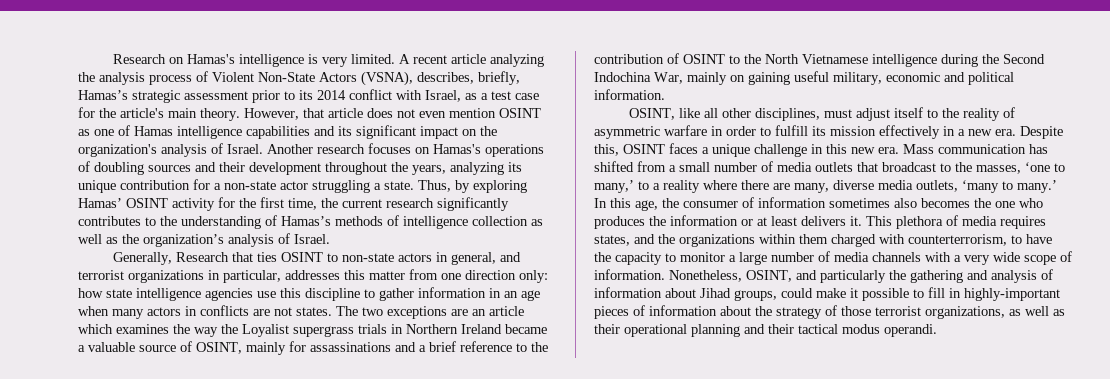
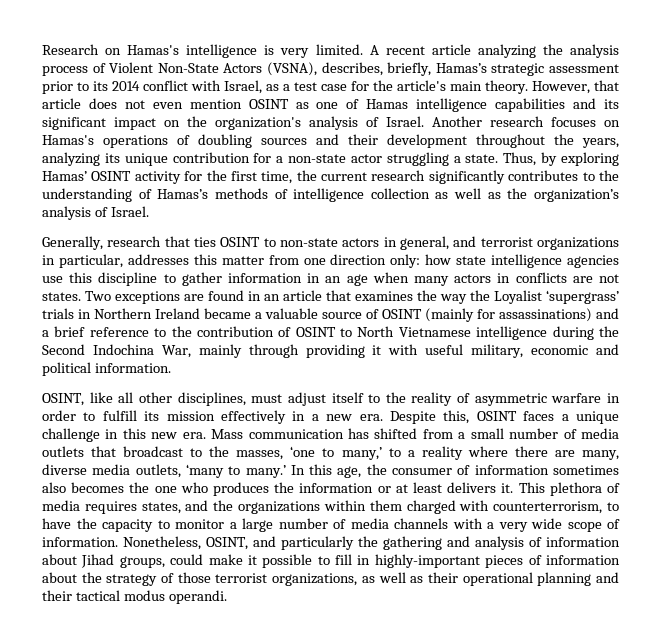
- Generally, Research that ties OSINT to non-state actors in general, and terrorist organizations in particular, addresses this matter from one direction only: how state intelligence agencies use this discipline to gather information in an age when many actors in conflicts are not states.
+ Generally, research that ties OSINT to non-state actors in general, and terrorist organizations in particular, addresses this matter from one direction only: how state intelligence agencies use this discipline to gather information in an age when many actors in conflicts are not states.
- The two exceptions are an article which examines the way the Loyalist supergrass trials in Northern Ireland became a valuable source of OSINT, mainly for assassinations and a brief reference to the contribution of OSINT to the North Vietnamese intelligence during the Second Indochina War, mainly on gaining useful military, economic and political information.
+ Two exceptions are found in an article that examines the way the Loyalist ‘supergrass’ trials in Northern Ireland became a valuable source of OSINT (mainly for assassinations) and a brief reference to the contribution of OSINT to North Vietnamese intelligence during the Second Indochina War, mainly through providing it with useful military, economic and political information.

